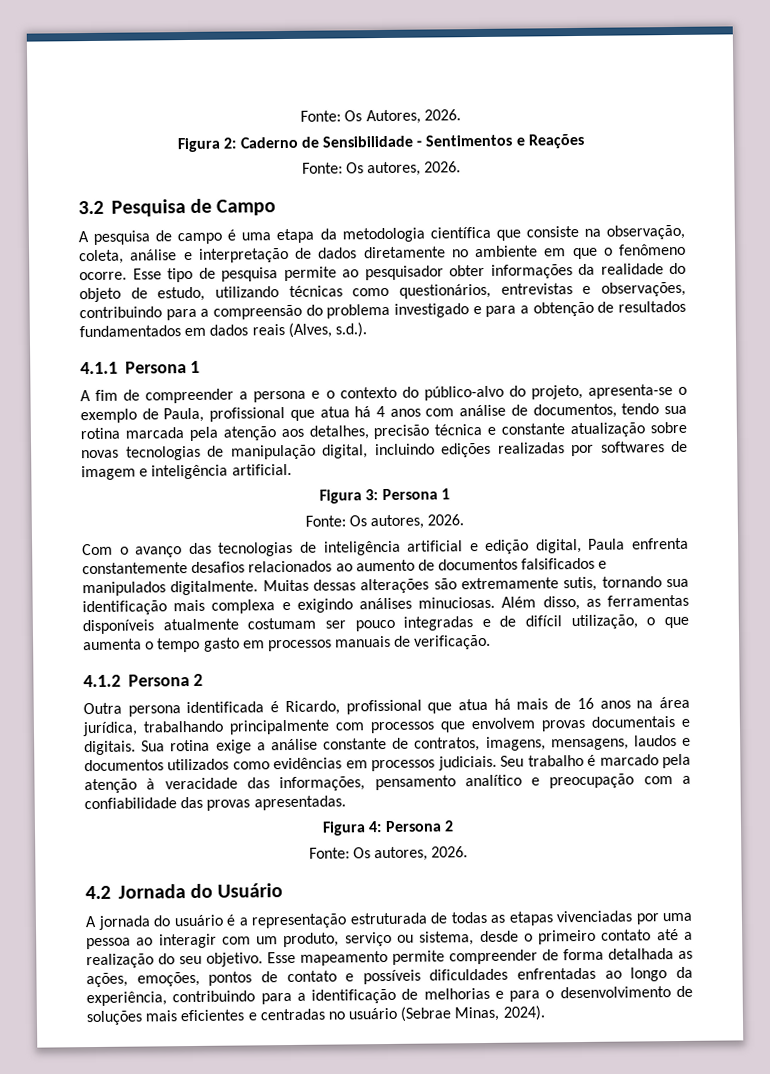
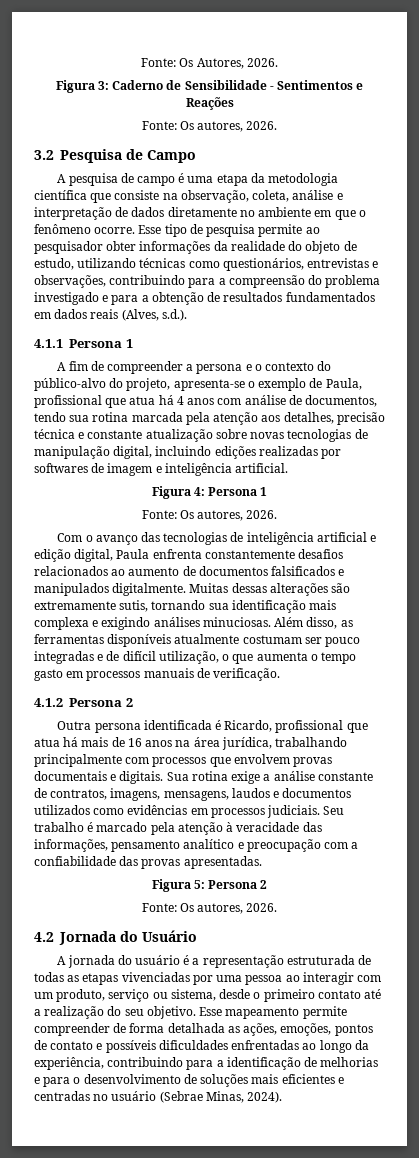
- Figura 2: Caderno de Sensibilidade - Sentimentos e Reações
+ Figura 3: Caderno de Sensibilidade - Sentimentos e Reações
- Figura 3: Persona 1
+ Figura 4: Persona 1
- Figura 4: Persona 2
+ Figura 5: Persona 2

